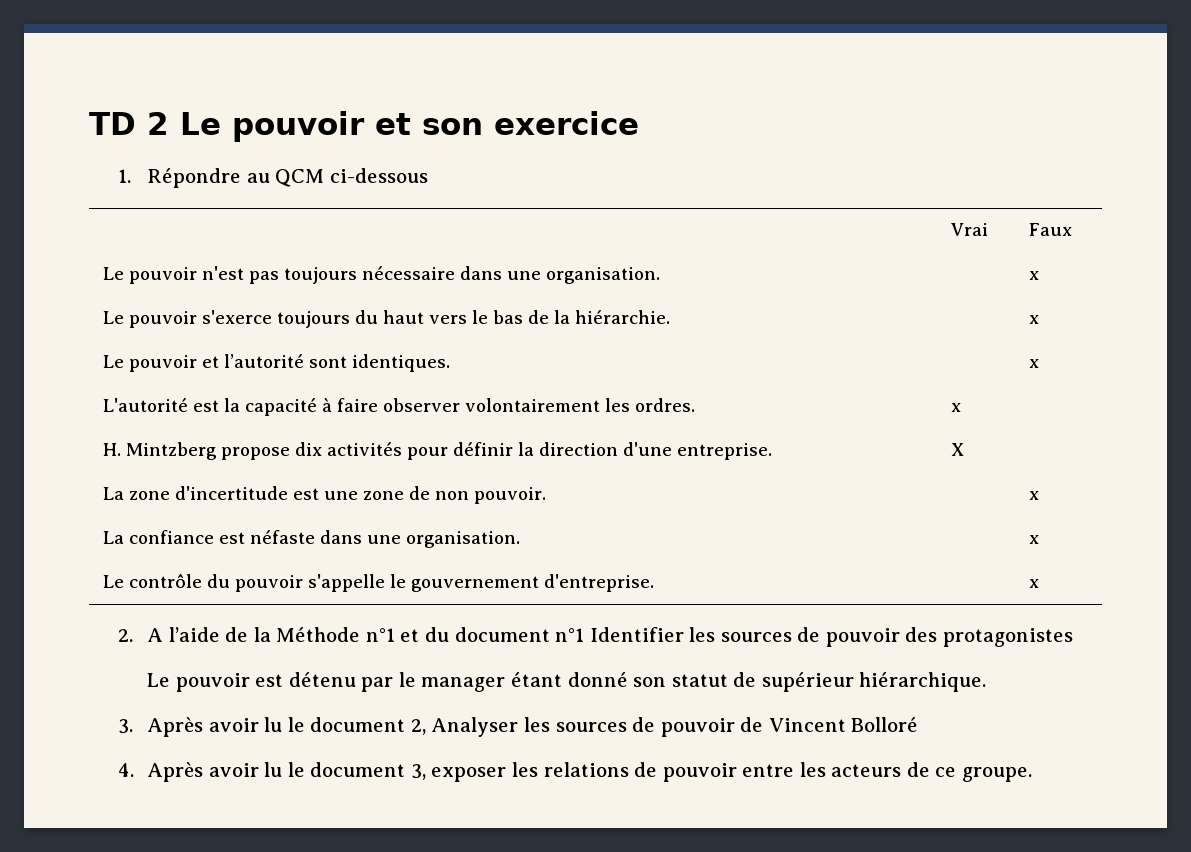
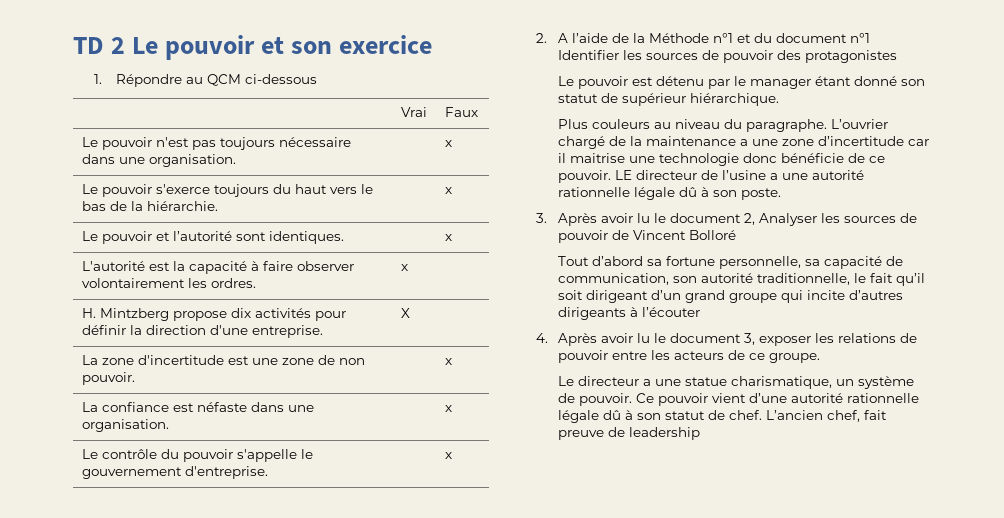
+ Plus couleurs au niveau du paragraphe. L’ouvrier chargé de la maintenance a une zone d’incertitude car il maitrise une technologie donc bénéficie de ce pouvoir. LE directeur de l’usine a une autorité rationnelle légale dû à son poste.
+ Tout d’abord sa fortune personnelle, sa capacité de communication, son autorité traditionnelle, le fait qu’il soit dirigeant d’un grand groupe qui incite d’autres dirigeants à l’écouter
+ Le directeur a une statue charismatique, un système de pouvoir. Ce pouvoir vient d’une autorité rationnelle légale dû à son statut de chef. L’ancien chef, fait preuve de leadership

